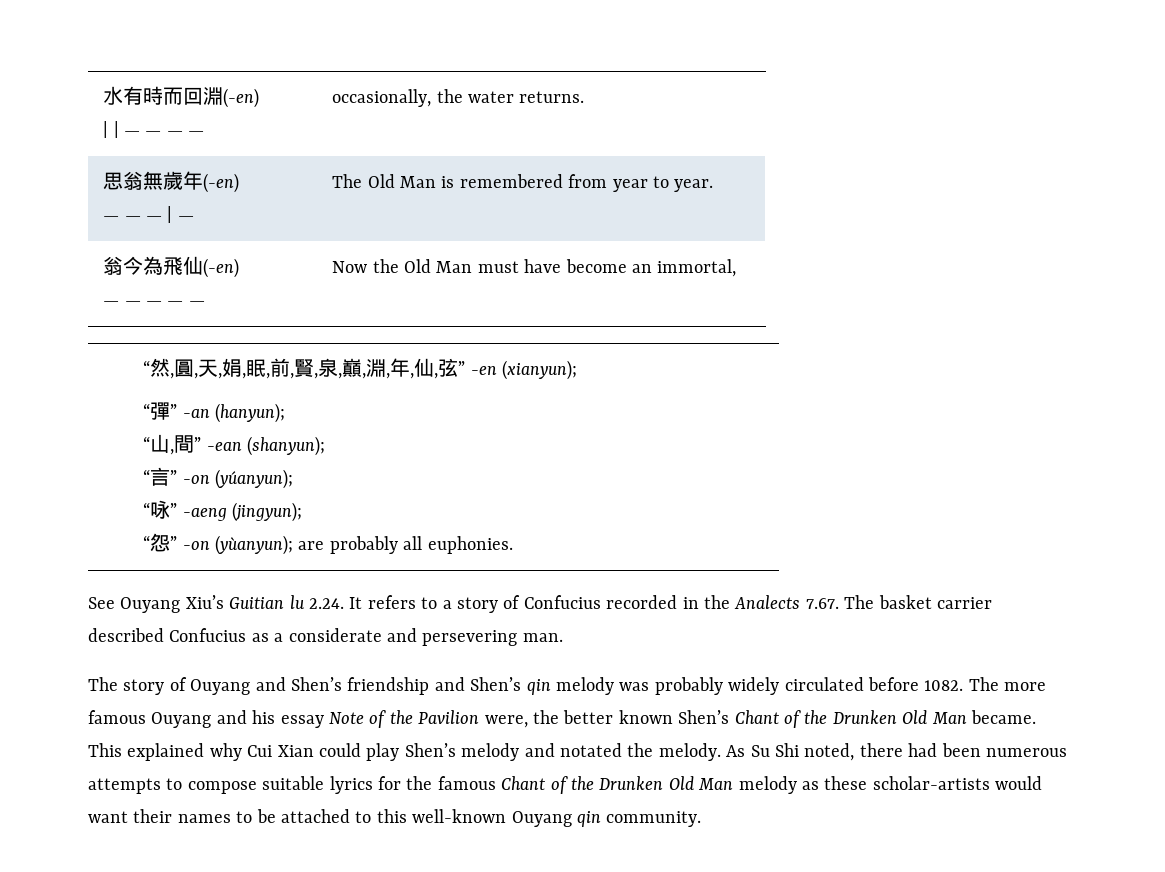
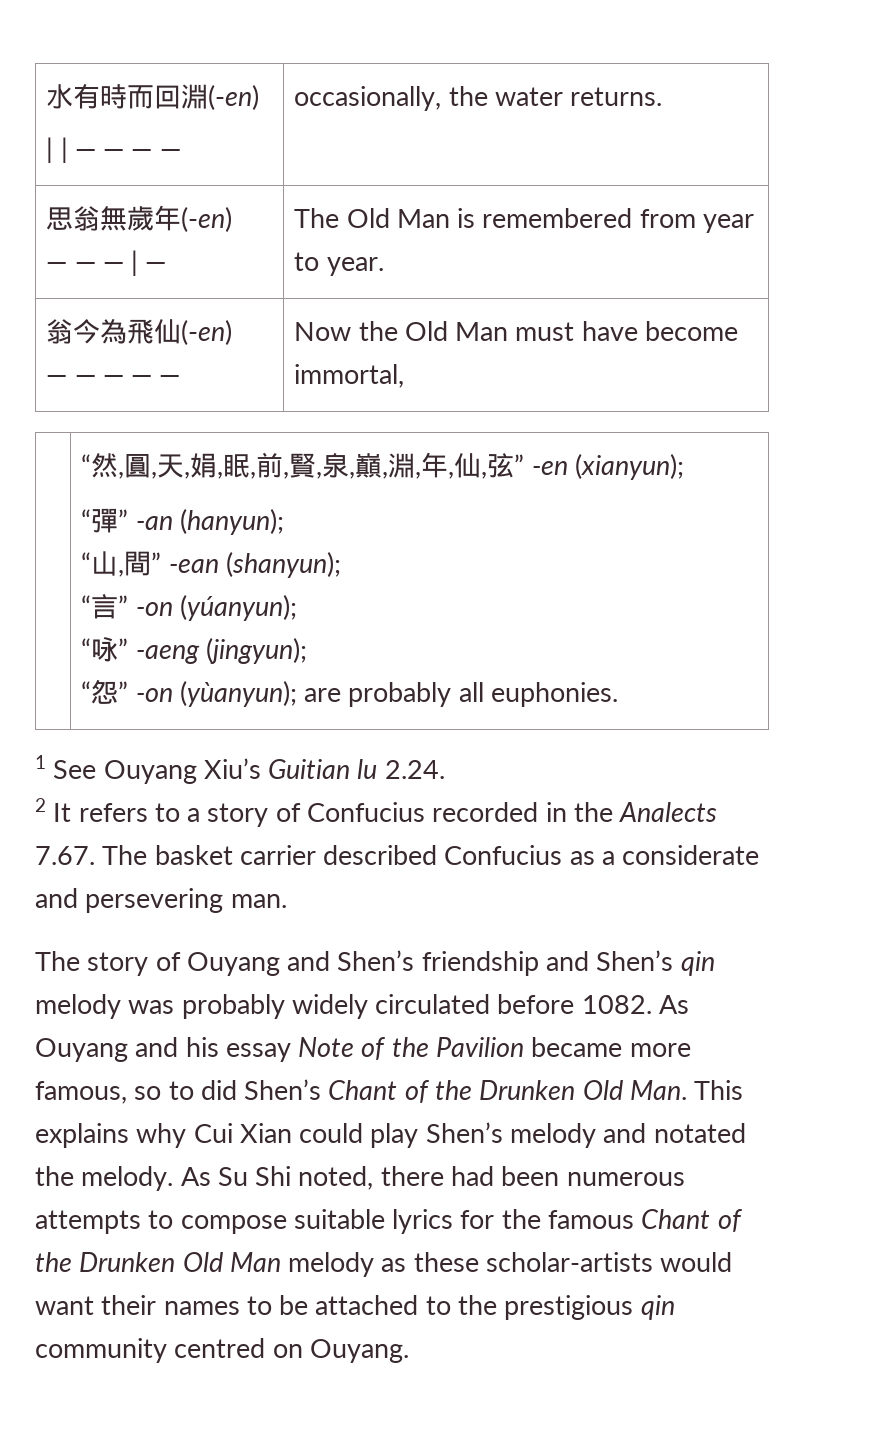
  翁今為飛仙(-en)
- — — — — — | Now the Old Man must have become an immortal,
+ — — — — — | Now the Old Man must have become immortal,
- See Ouyang Xiu’s Guitian lu 2.24. It refers to a story of Confucius recorded in the Analects 7.67. The basket carrier described Confucius as a considerate and persevering man.
+ 1 See Ouyang Xiu’s Guitian lu 2.24.
+ 2 It refers to a story of Confucius recorded in the Analects 7.67. The basket carrier described Confucius as a considerate and persevering man.
- The more famous Ouyang and his essay Note of the Pavilion were, the better known Shen’s Chant of the Drunken Old Man became. This explained why Cui Xian could play Shen’s melody and notated the melody.
+ As Ouyang and his essay Note of the Pavilion became more famous, so to did Shen’s Chant of the Drunken Old Man. This explains why Cui Xian could play Shen’s melody and notated the melody.
- As Su Shi noted, there had been numerous attempts to compose suitable lyrics for the famous Chant of the Drunken Old Man melody as these scholar-artists would want their names to be attached to this well-known Ouyang qin community.
+ As Su Shi noted, there had been numerous attempts to compose suitable lyrics for the famous Chant of the Drunken Old Man melody as these scholar-artists would want their names to be attached to the prestigious qin community centred on Ouyang.

